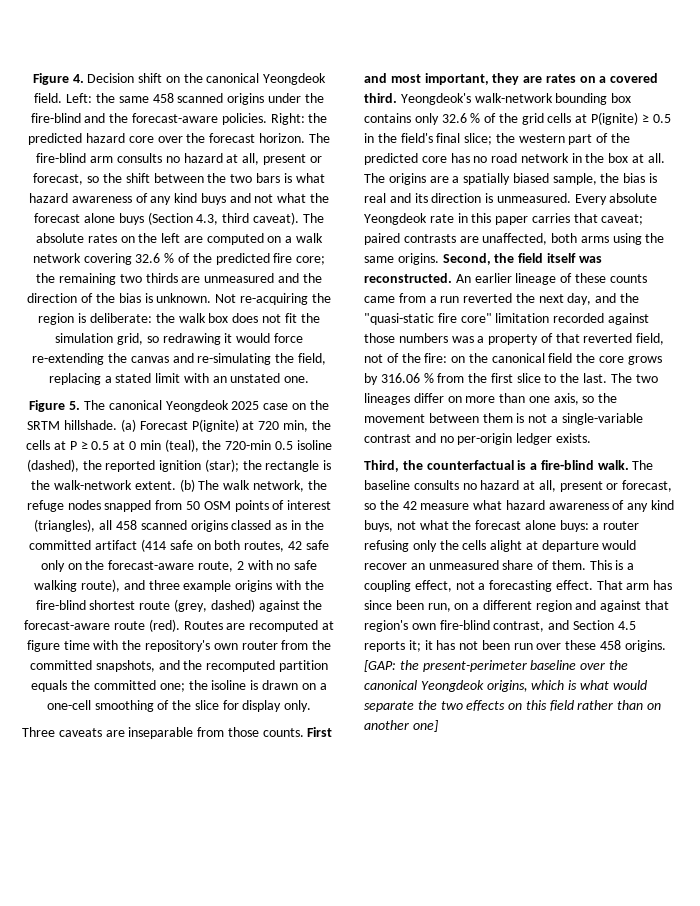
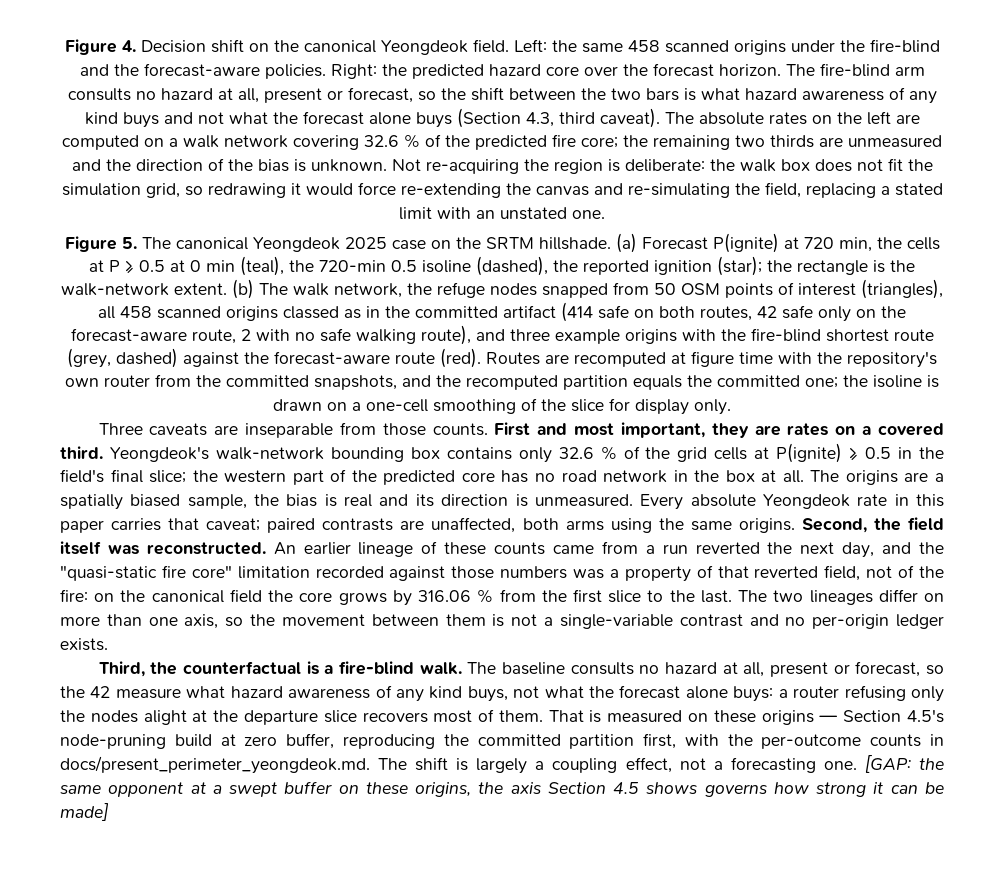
- The baseline consults no hazard at all, present or forecast, so the 42 measure what hazard awareness of any kind buys, not what the forecast alone buys: a router refusing only the cells alight at departure would recover an unmeasured share of them. This is a coupling effect, not a forecasting effect. That arm has since been run, on a different region and against that region's own fire-blind contrast, and Section 4.5 reports it; it has not been run over these 458 origins. [GAP: the present-perimeter baseline over the canonical Yeongdeok origins, which is what would separate the two effects on this field rather than on another one]
+ The baseline consults no hazard at all, present or forecast, so the 42 measure what hazard awareness of any kind buys, not what the forecast alone buys: a router refusing only the nodes alight at the departure slice recovers most of them. That is measured on these origins — Section 4.5's node-pruning build at zero buffer, reproducing the committed partition first, with the per-outcome counts in docs/present_perimeter_yeongdeok.md. The shift is largely a coupling effect, not a forecasting one. [GAP: the same opponent at a swept buffer on these origins, the axis Section 4.5 shows governs how strong it can be made]

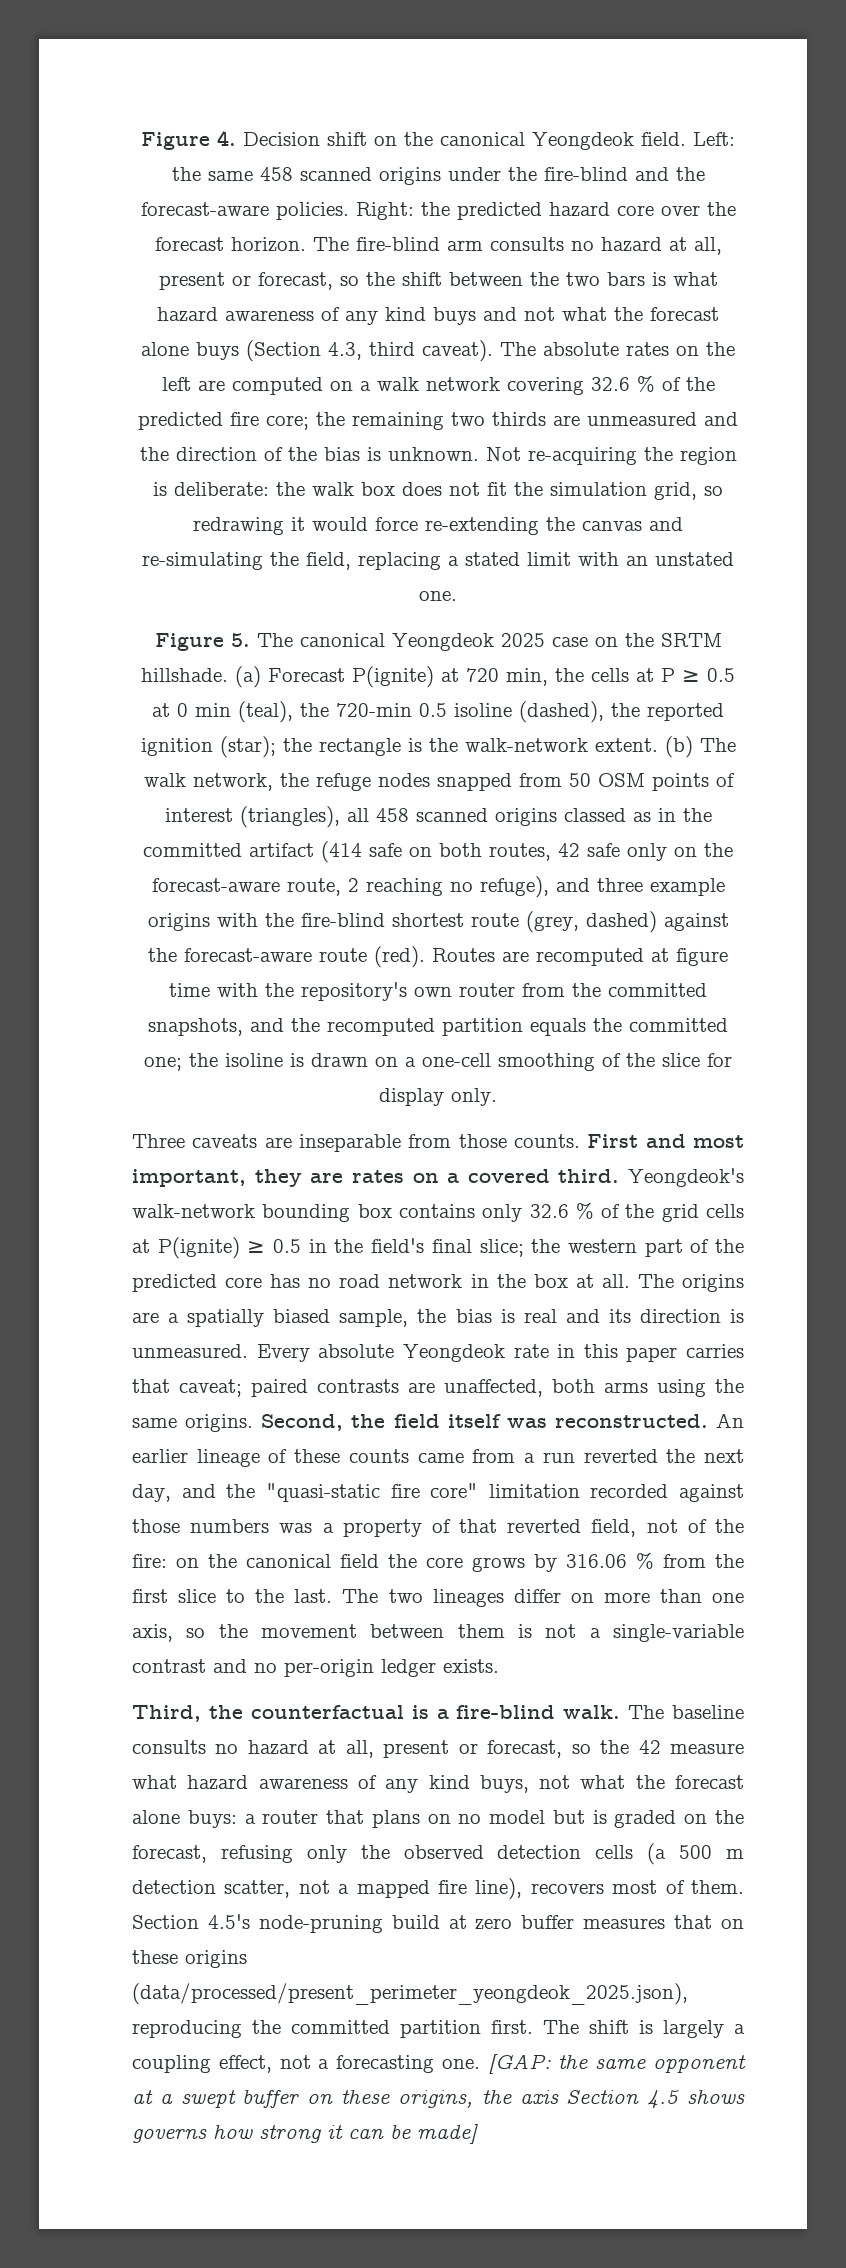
- (b) The walk network, the refuge nodes snapped from 50 OSM points of interest (triangles), all 458 scanned origins classed as in the committed artifact (414 safe on both routes, 42 safe only on the forecast-aware route, 2 with no safe walking route), and three example origins with the fire-blind shortest route (grey, dashed) against the forecast-aware route (red).
+ (b) The walk network, the refuge nodes snapped from 50 OSM points of interest (triangles), all 458 scanned origins classed as in the committed artifact (414 safe on both routes, 42 safe only on the forecast-aware route, 2 reaching no refuge), and three example origins with the fire-blind shortest route (grey, dashed) against the forecast-aware route (red).
- The baseline consults no hazard at all, present or forecast, so the 42 measure what hazard awareness of any kind buys, not what the forecast alone buys: a router refusing only the nodes alight at the departure slice recovers most of them. That is measured on these origins — Section 4.5's node-pruning build at zero buffer, reproducing the committed partition first, with the per-outcome counts in docs/present_perimeter_yeongdeok.md. The shift is largely a coupling effect, not a forecasting one.
+ The baseline consults no hazard at all, present or forecast, so the 42 measure what hazard awareness of any kind buys, not what the forecast alone buys: a router that plans on no model but is graded on the forecast, refusing only the observed detection cells (a 500 m detection scatter, not a mapped fire line), recovers most of them. Section 4.5's node-pruning build at zero buffer measures that on these origins (data/processed/present_perimeter_yeongdeok_2025.json), reproducing the committed partition first. The shift is largely a coupling effect, not a forecasting one.

